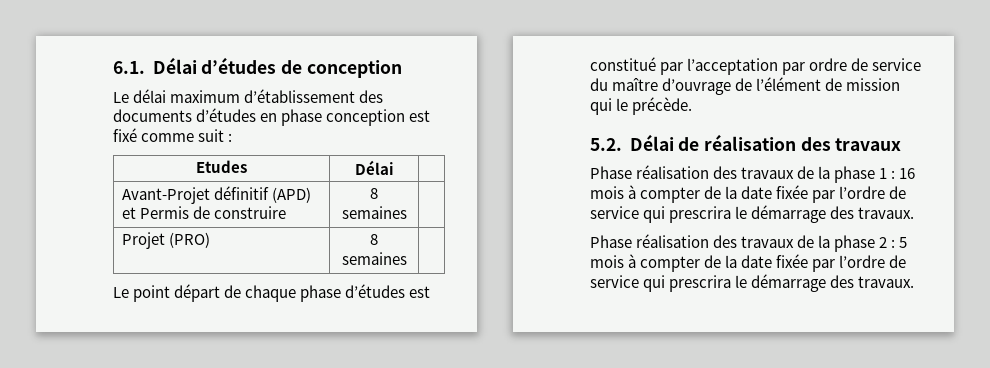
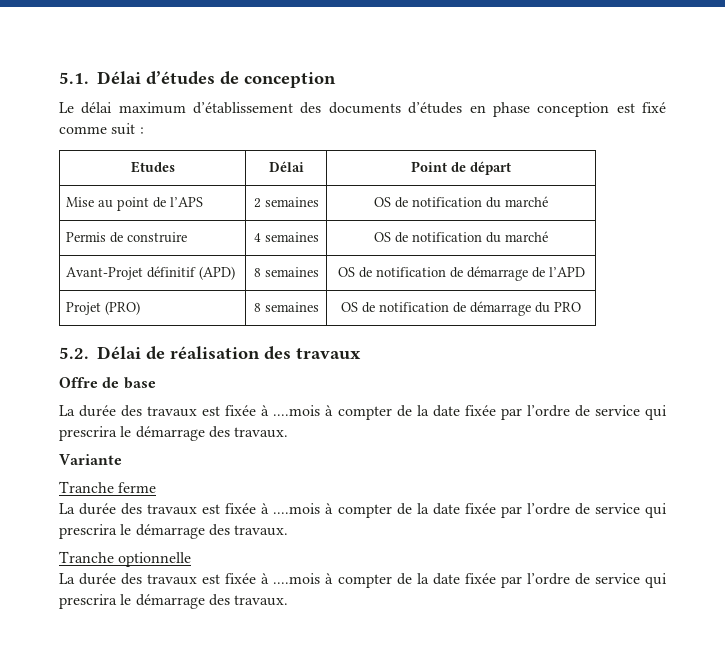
- 6.1. Délai d’études de conception
+ 5.1. Délai d’études de conception
- Etudes | Délai |
- Avant-Projet définitif (APD) et Permis de construire | 8 semaines |
- Projet (PRO) | 8 semaines |
- Le point départ de chaque phase d’études est constitué par l’acceptation par ordre de service du maître d’ouvrage de l’élément de mission qui le précède.
+ Etudes | Délai | Point de départ
+ Mise au point de l’APS | 2 semaines | OS de notification du marché
+ Permis de construire | 4 semaines | OS de notification du marché
+ Avant-Projet définitif (APD) | 8 semaines | OS de notification de démarrage de l’APD
+ Projet (PRO) | 8 semaines | OS de notification de démarrage du PRO
- Phase réalisation des travaux de la phase 1 : 16 mois à compter de la date fixée par l’ordre de service qui prescrira le démarrage des travaux.
+ Offre de base
+ La durée des travaux est fixée à ....mois à compter de la date fixée par l’ordre de service qui prescrira le démarrage des travaux.
- Phase réalisation des travaux de la phase 2 : 5 mois à compter de la date fixée par l’ordre de service qui prescrira le démarrage des travaux.
+ Variante
+ Tranche ferme
+ La durée des travaux est fixée à ....mois à compter de la date fixée par l’ordre de service qui prescrira le démarrage des travaux.
+ Tranche optionnelle
+ La durée des travaux est fixée à ....mois à compter de la date fixée par l’ordre de service qui prescrira le démarrage des travaux.

